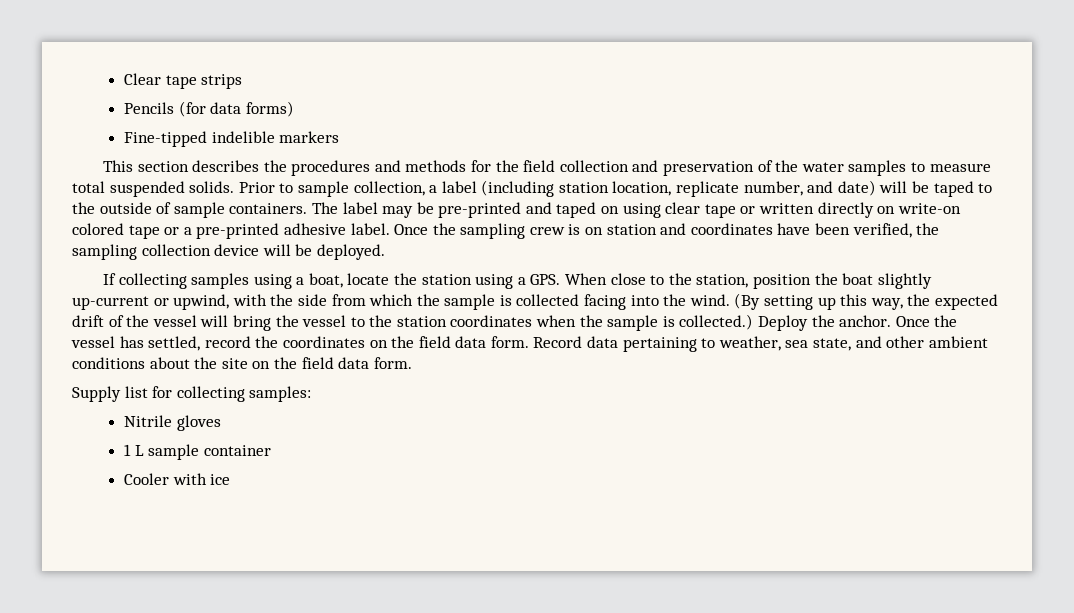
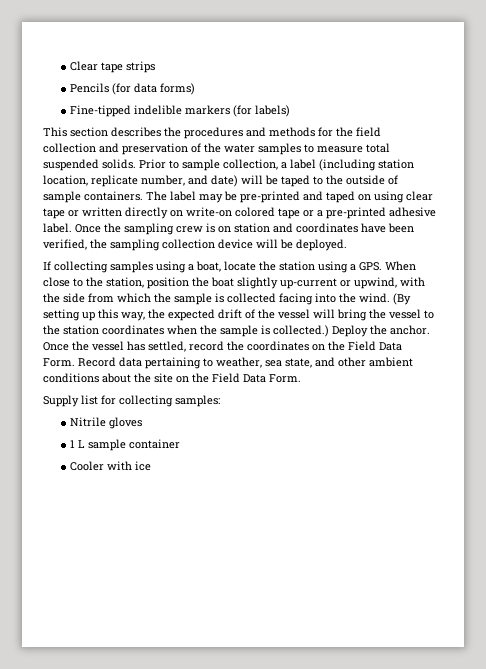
- Fine-tipped indelible markers
+ Fine-tipped indelible markers (for labels)
- Once the vessel has settled, record the coordinates on the field data form.
+ Once the vessel has settled, record the coordinates on the Field Data Form.
- Record data pertaining to weather, sea state, and other ambient conditions about the site on the field data form.
+ Record data pertaining to weather, sea state, and other ambient conditions about the site on the Field Data Form.

